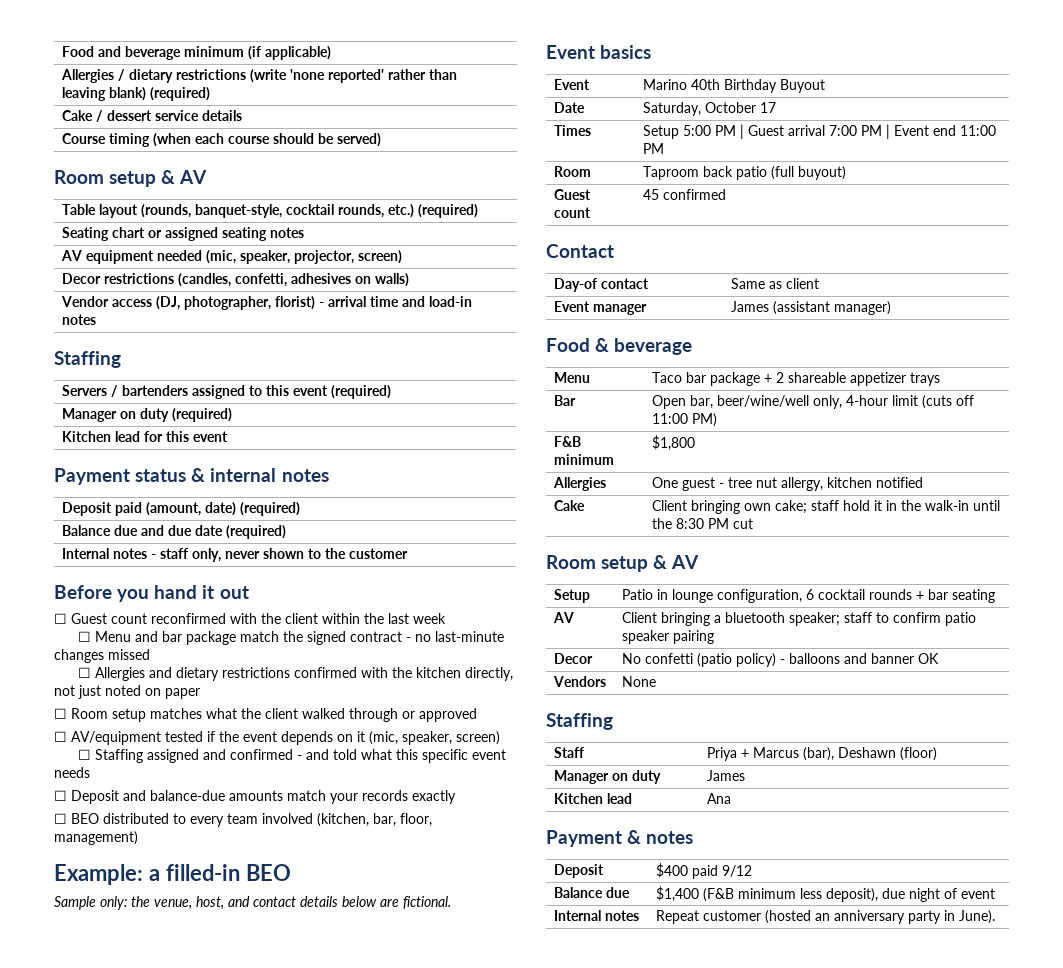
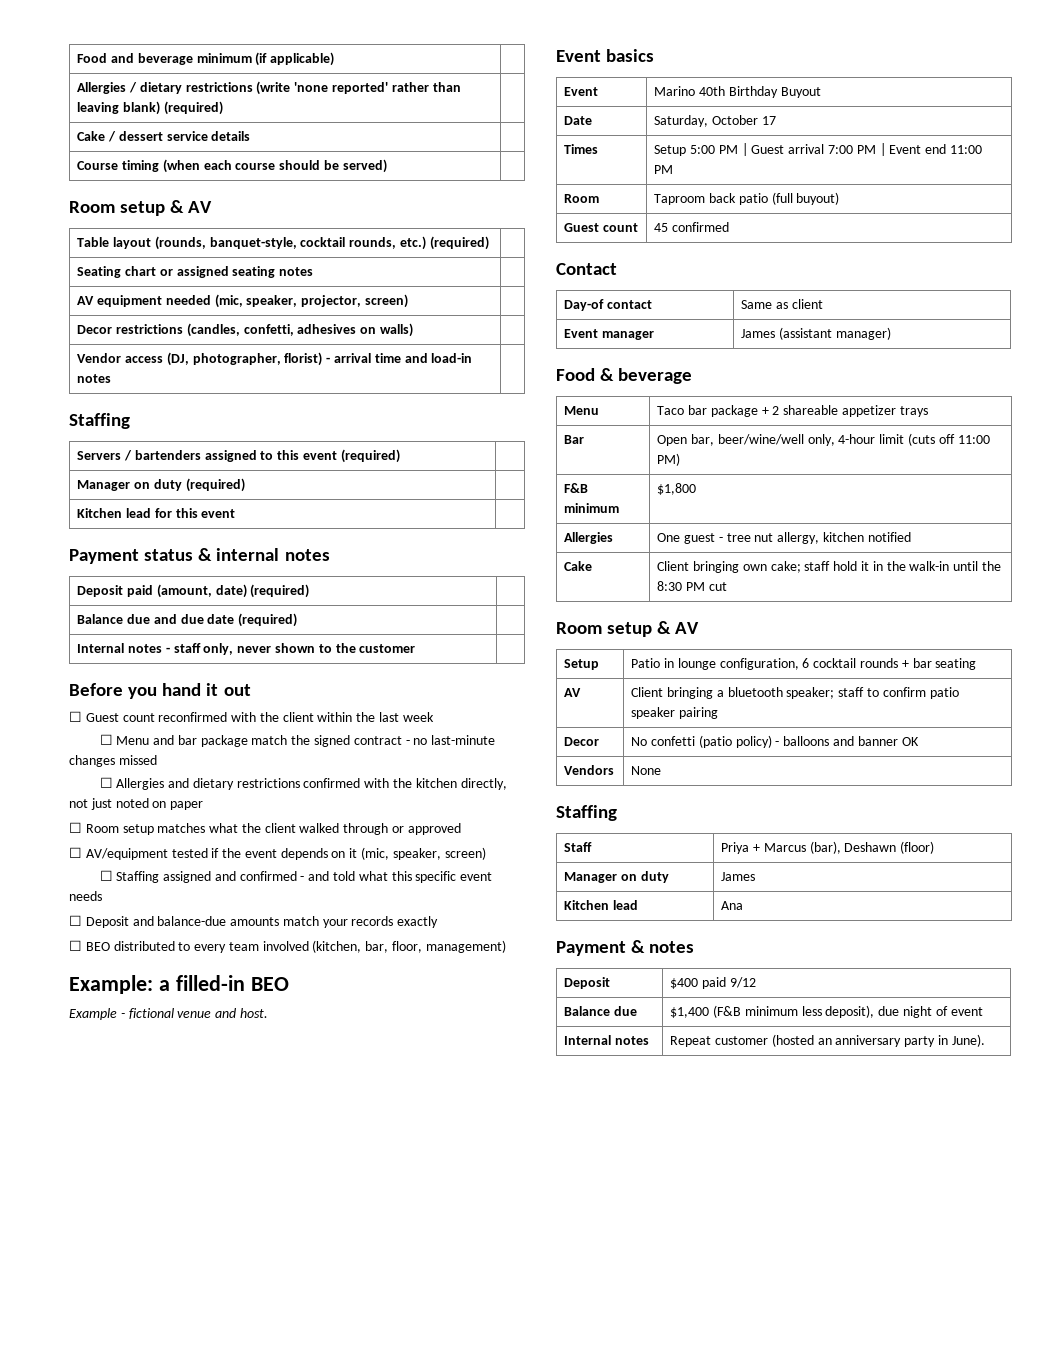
- Sample only: the venue, host, and contact details below are fictional.
+ Example - fictional venue and host.

